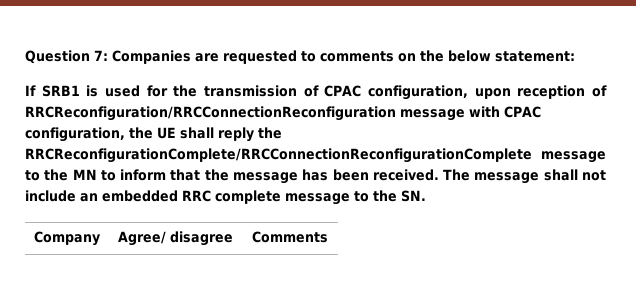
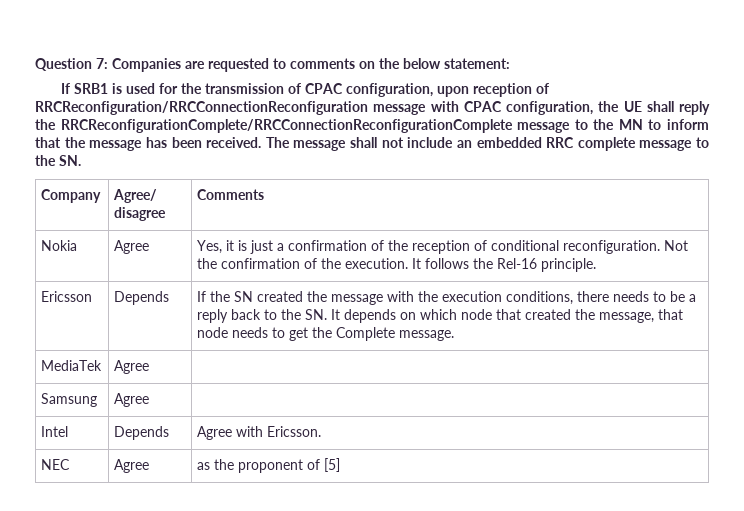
+ Nokia | Agree | Yes, it is just a confirmation of the reception of conditional reconfiguration. Not the confirmation of the execution. It follows the Rel-16 principle.
+ Ericsson | Depends | If the SN created the message with the execution conditions, there needs to be a reply back to the SN. It depends on which node that created the message, that node needs to get the Complete message.
+ MediaTek | Agree |
+ Samsung | Agree |
+ Intel | Depends | Agree with Ericsson.
+ NEC | Agree | as the proponent of [5]

